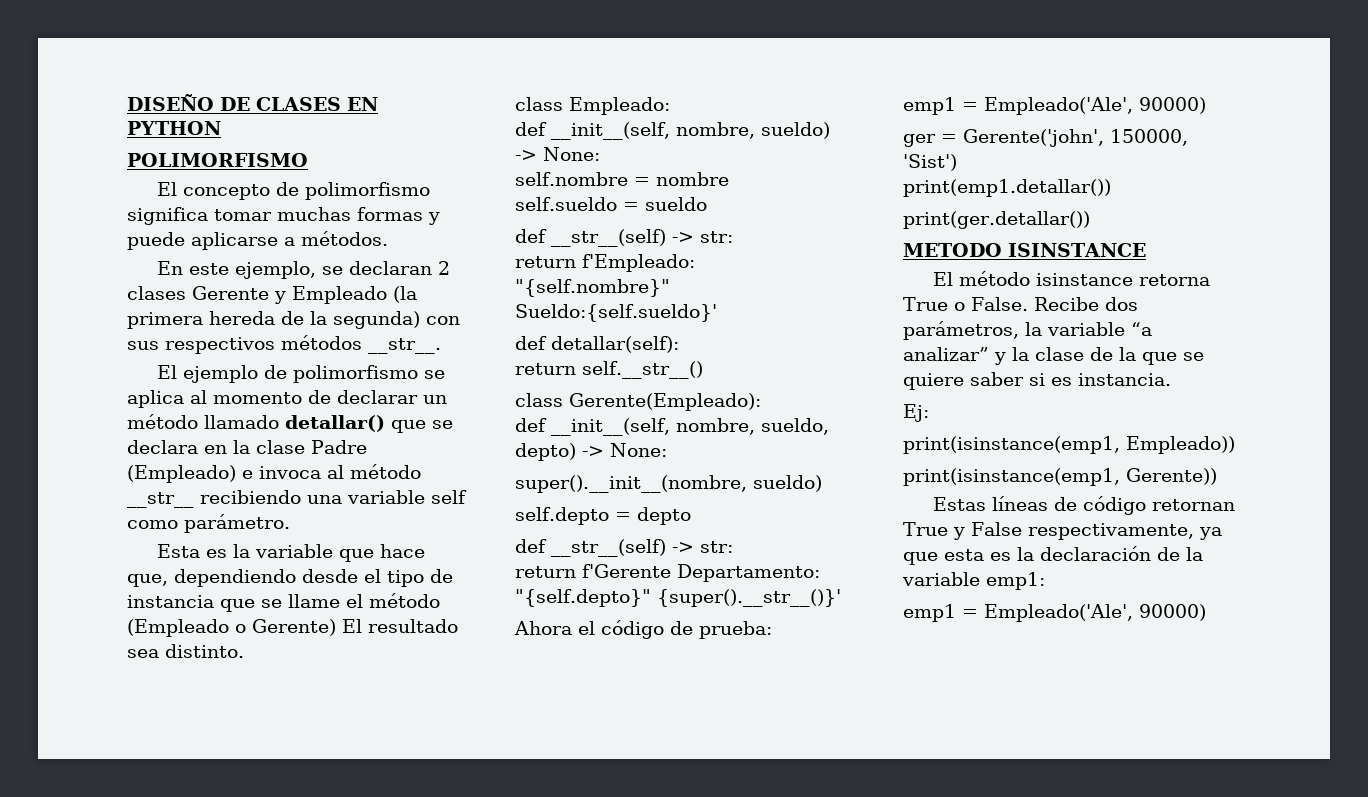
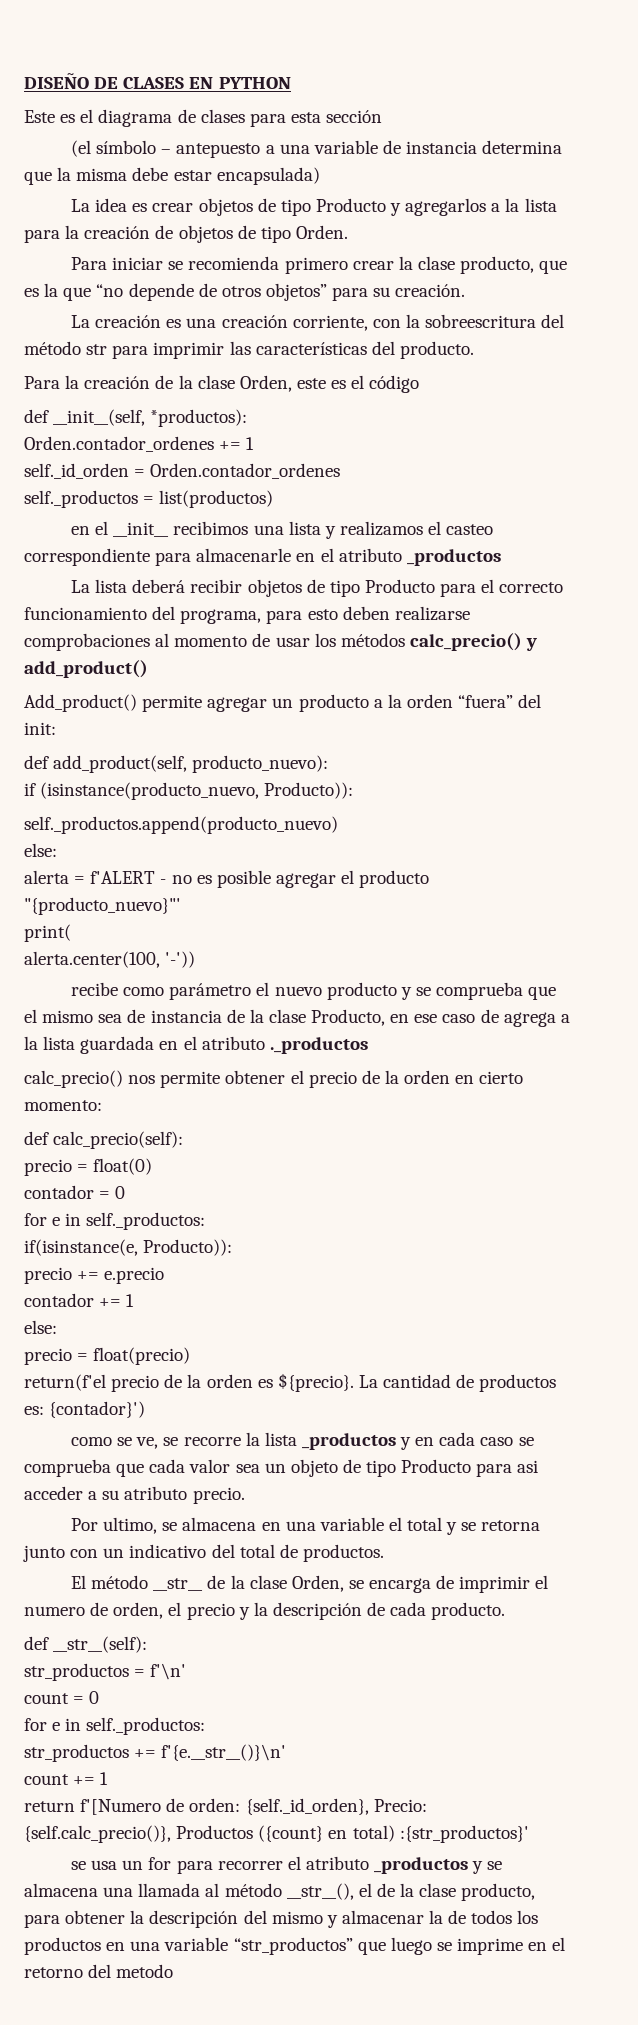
- POLIMORFISMO
- El concepto de polimorfismo significa tomar muchas formas y puede aplicarse a métodos.
- En este ejemplo, se declaran 2 clases Gerente y Empleado (la primera hereda de la segunda) con sus respectivos métodos __str__.
- El ejemplo de polimorfismo se aplica al momento de declarar un método llamado detallar() que se declara en la clase Padre (Empleado) e invoca al método __str__ recibiendo una variable self como parámetro.
- Esta es la variable que hace que, dependiendo desde el tipo de instancia que se llame el método (Empleado o Gerente) El resultado sea distinto.
- class Empleado:
- def __init__(self, nombre, sueldo) -> None:
- self.nombre = nombre
- self.sueldo = sueldo
- def __str__(self) -> str:
- return f'Empleado: "{self.nombre}" Sueldo:{self.sueldo}'
- def detallar(self):
- return self.__str__()
- class Gerente(Empleado):
- def __init__(self, nombre, sueldo, depto) -> None:
- super().__init__(nombre, sueldo)
- self.depto = depto
- def __str__(self) -> str:
- return f'Gerente Departamento: "{self.depto}" {super().__str__()}'
- Ahora el código de prueba:
- emp1 = Empleado('Ale', 90000)
- ger = Gerente('john', 150000, 'Sist')
- print(emp1.detallar())
- print(ger.detallar())
- METODO ISINSTANCE
- El método isinstance retorna True o False. Recibe dos parámetros, la variable “a analizar” y la clase de la que se quiere saber si es instancia.
- Ej:
- print(isinstance(emp1, Empleado))
- print(isinstance(emp1, Gerente))
- Estas líneas de código retornan True y False respectivamente, ya que esta es la declaración de la variable emp1:
- emp1 = Empleado('Ale', 90000)
+ Este es el diagrama de clases para esta sección
+ (el símbolo – antepuesto a una variable de instancia determina que la misma debe estar encapsulada)
+ La idea es crear objetos de tipo Producto y agregarlos a la lista para la creación de objetos de tipo Orden.
+ Para iniciar se recomienda primero crear la clase producto, que es la que “no depende de otros objetos” para su creación.
+ La creación es una creación corriente, con la sobreescritura del método str para imprimir las características del producto.
+ Para la creación de la clase Orden, este es el código
+ def __init__(self, *productos):
+ Orden.contador_ordenes += 1
+ self._id_orden = Orden.contador_ordenes
+ self._productos = list(productos)
+ en el __init__ recibimos una lista y realizamos el casteo correspondiente para almacenarle en el atributo _productos
+ La lista deberá recibir objetos de tipo Producto para el correcto funcionamiento del programa, para esto deben realizarse comprobaciones al momento de usar los métodos calc_precio() y add_product()
+ Add_product() permite agregar un producto a la orden “fuera” del init:
+ def add_product(self, producto_nuevo):
+ if (isinstance(producto_nuevo, Producto)):
+ self._productos.append(producto_nuevo)
+ else:
+ alerta = f'ALERT - no es posible agregar el producto "{producto_nuevo}"'
+ print(
+ alerta.center(100, '-'))
+ recibe como parámetro el nuevo producto y se comprueba que el mismo sea de instancia de la clase Producto, en ese caso de agrega a la lista guardada en el atributo ._productos
+ calc_precio() nos permite obtener el precio de la orden en cierto momento:
+ def calc_precio(self):
+ precio = float(0)
+ contador = 0
+ for e in self._productos:
+ if(isinstance(e, Producto)):
+ precio += e.precio
+ contador += 1
+ else:
+ precio = float(precio)
+ return(f'el precio de la orden es ${precio}. La cantidad de productos es: {contador}')
+ como se ve, se recorre la lista _productos y en cada caso se comprueba que cada valor sea un objeto de tipo Producto para asi acceder a su atributo precio.
+ Por ultimo, se almacena en una variable el total y se retorna junto con un indicativo del total de productos.
+ El método __str__ de la clase Orden, se encarga de imprimir el numero de orden, el precio y la descripción de cada producto.
+ def __str__(self):
+ str_productos = f'\n'
+ count = 0
+ for e in self._productos:
+ str_productos += f'{e.__str__()}\n'
+ count += 1
+ return f'[Numero de orden: {self._id_orden}, Precio: {self.calc_precio()}, Productos ({count} en total) :{str_productos}'
+ se usa un for para recorrer el atributo _productos y se almacena una llamada al método __str__(), el de la clase producto, para obtener la descripción del mismo y almacenar la de todos los productos en una variable “str_productos” que luego se imprime en el retorno del metodo

